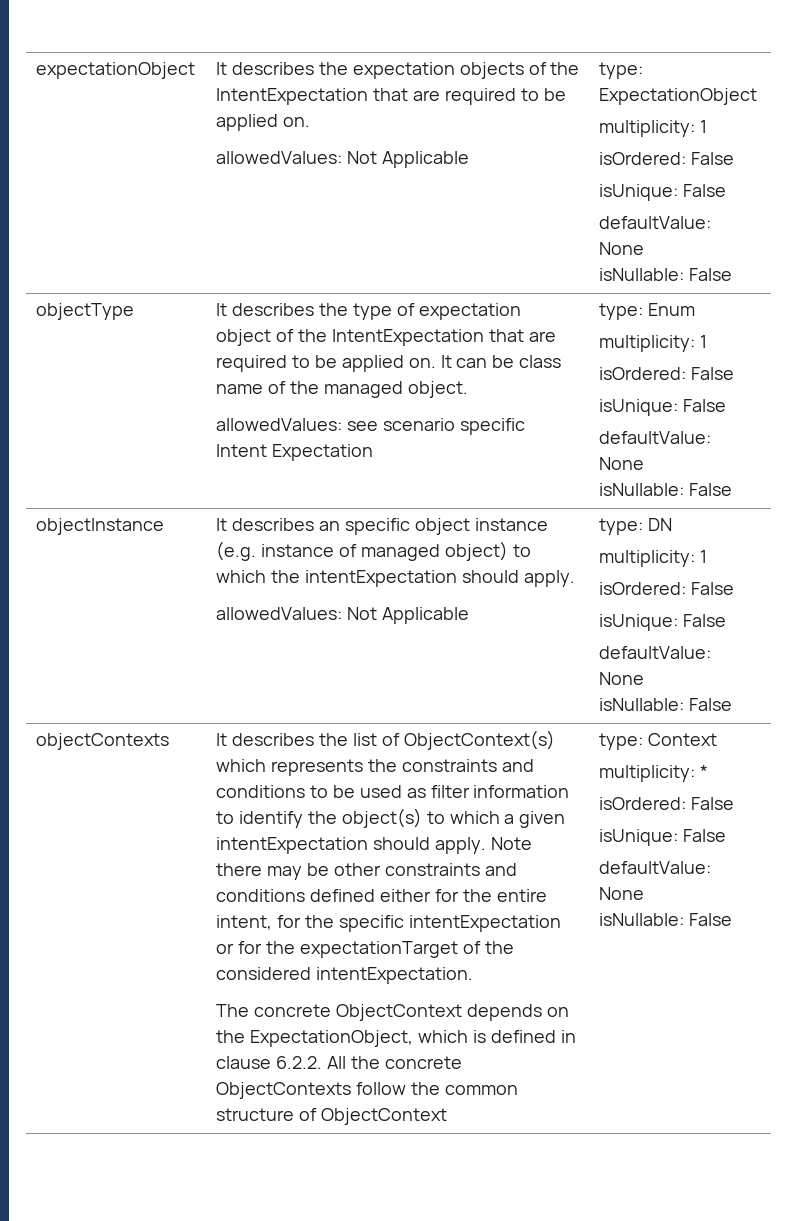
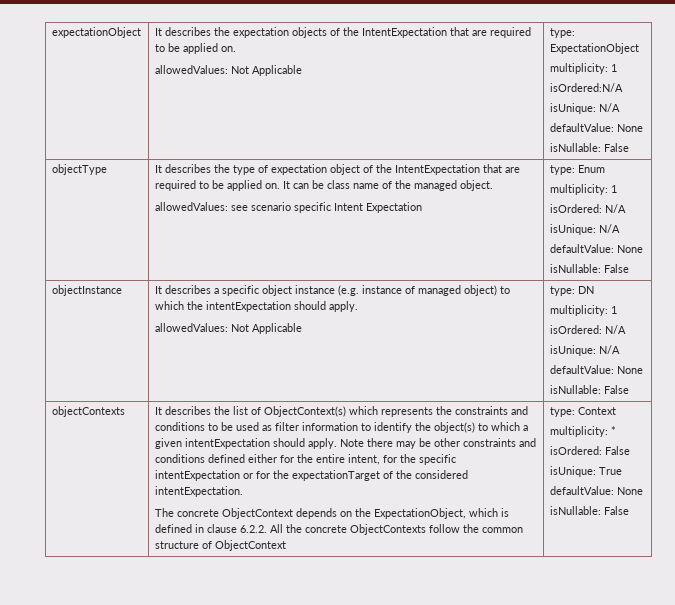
  expectationObject | It describes the expectation objects of the IntentExpectation that are required to be applied on.
  allowedValues: Not Applicable | type: ExpectationObject
  multiplicity: 1
- isOrdered: False
- isUnique: False
+ isOrdered:N/A
+ isUnique: N/A
  type: Enum
  multiplicity: 1
- isOrdered: False
- isUnique: False
+ isOrdered: N/A
+ isUnique: N/A
- objectInstance | It describes an specific object instance (e.g. instance of managed object) to which the intentExpectation should apply.
+ objectInstance | It describes a specific object instance (e.g. instance of managed object) to which the intentExpectation should apply.
  allowedValues: Not Applicable | type: DN
  multiplicity: 1
- isOrdered: False
- isUnique: False
+ isOrdered: N/A
+ isUnique: N/A
  multiplicity: *
  isOrdered: False
- isUnique: False
+ isUnique: True

